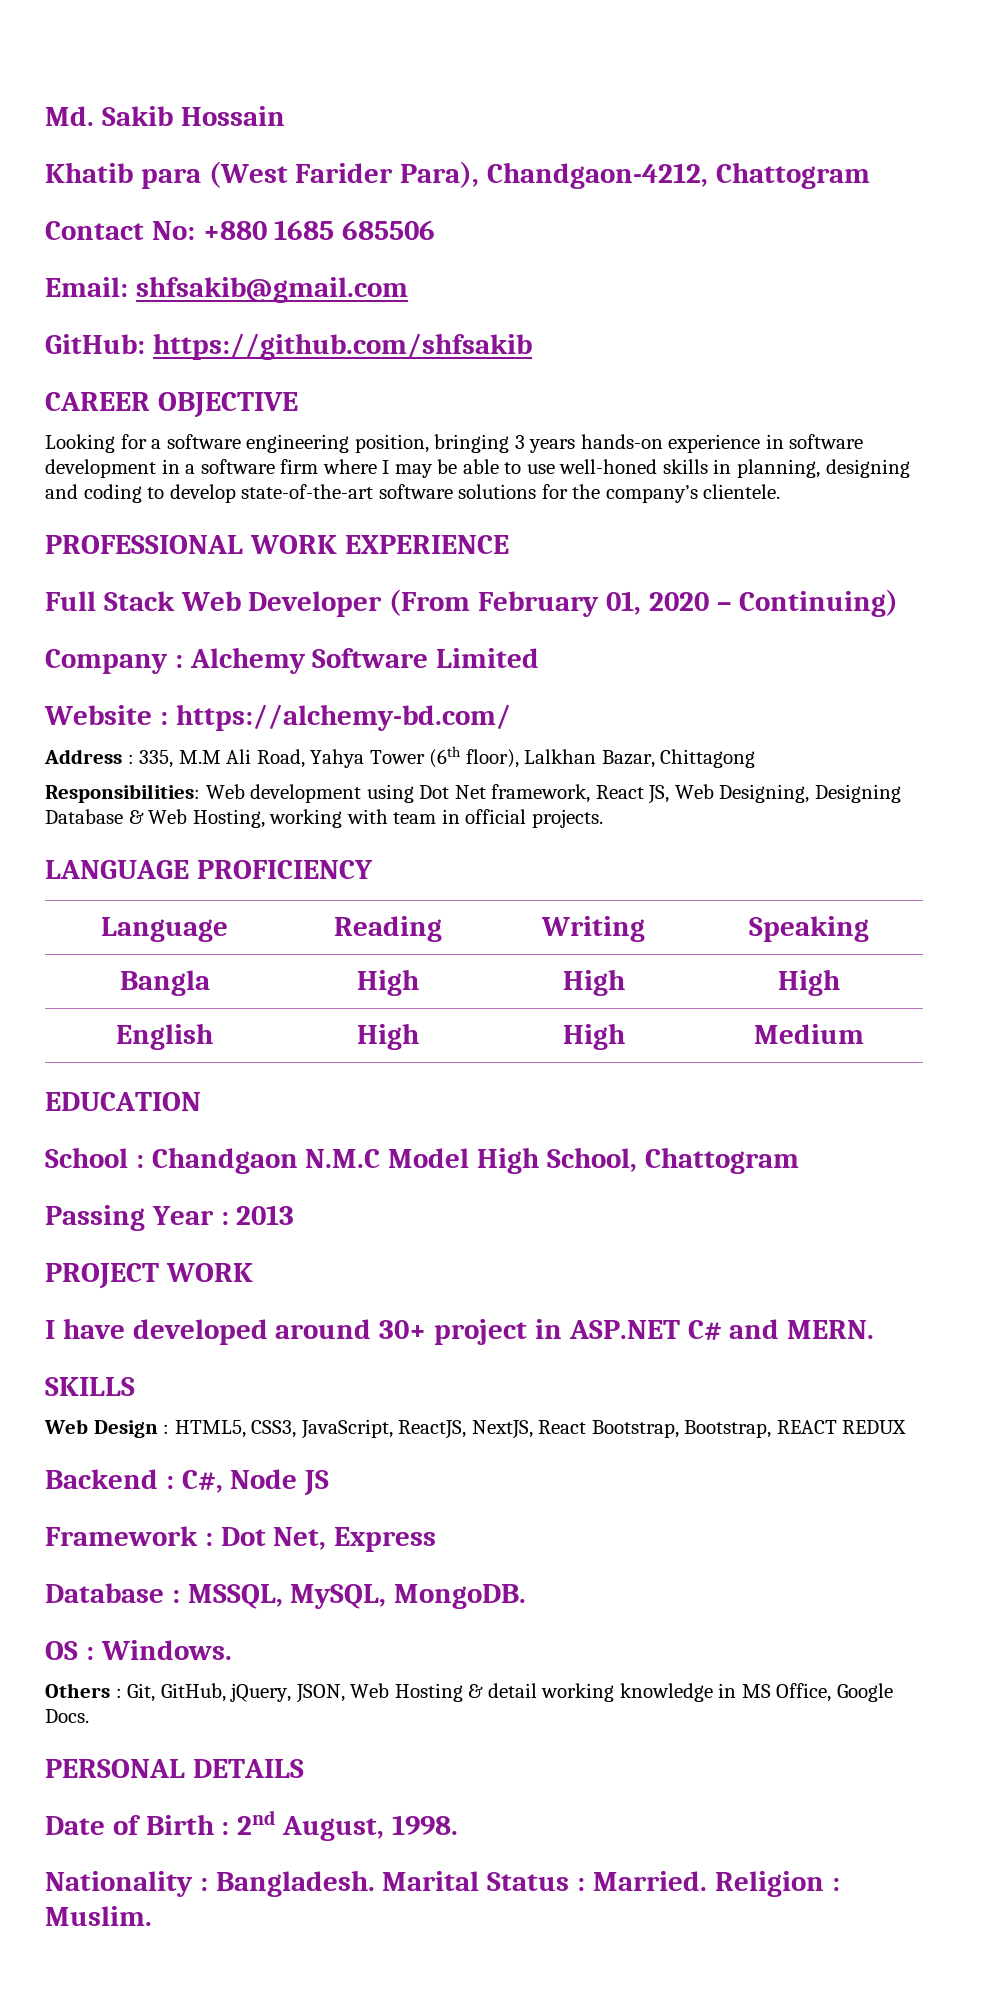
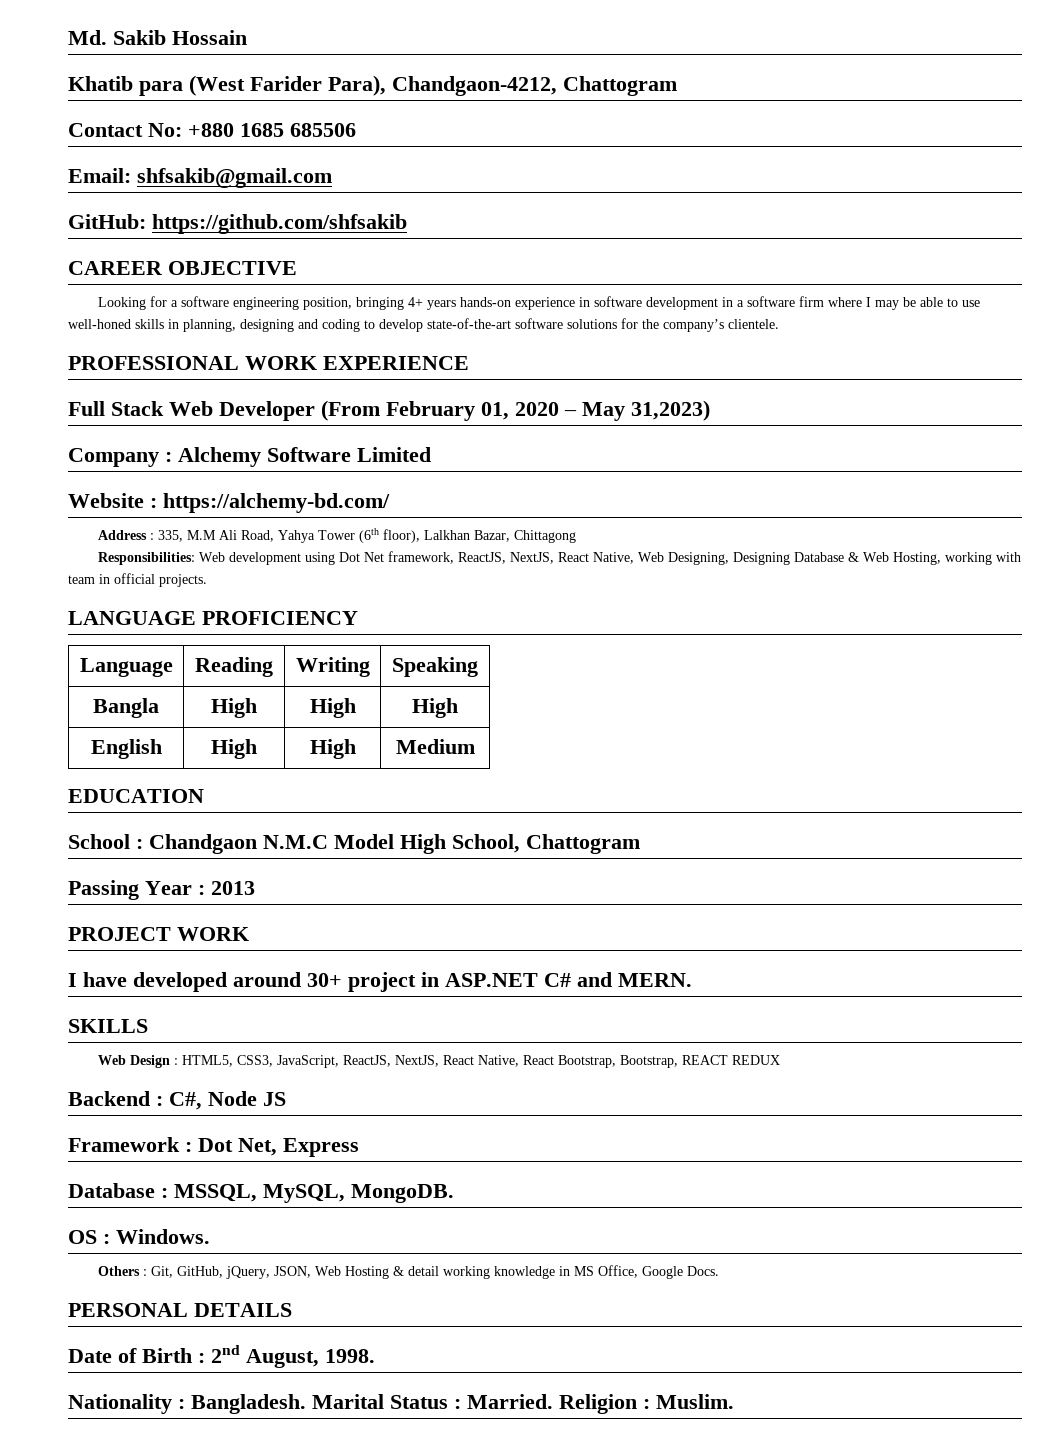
- Looking for a software engineering position, bringing 3 years hands-on experience in software development in a software firm where I may be able to use well-honed skills in planning, designing and coding to develop state-of-the-art software solutions for the company’s clientele.
+ Looking for a software engineering position, bringing 4+ years hands-on experience in software development in a software firm where I may be able to use well-honed skills in planning, designing and coding to develop state-of-the-art software solutions for the company’s clientele.
- Full Stack Web Developer (From February 01, 2020 – Continuing)
+ Full Stack Web Developer (From February 01, 2020 – May 31,2023)
- Responsibilities: Web development using Dot Net framework, React JS, Web Designing, Designing Database & Web Hosting, working with team in official projects.
+ Responsibilities: Web development using Dot Net framework, ReactJS, NextJS, React Native, Web Designing, Designing Database & Web Hosting, working with team in official projects.
- Web Design : HTML5, CSS3, JavaScript, ReactJS, NextJS, React Bootstrap, Bootstrap, REACT REDUX
+ Web Design : HTML5, CSS3, JavaScript, ReactJS, NextJS, React Native, React Bootstrap, Bootstrap, REACT REDUX

